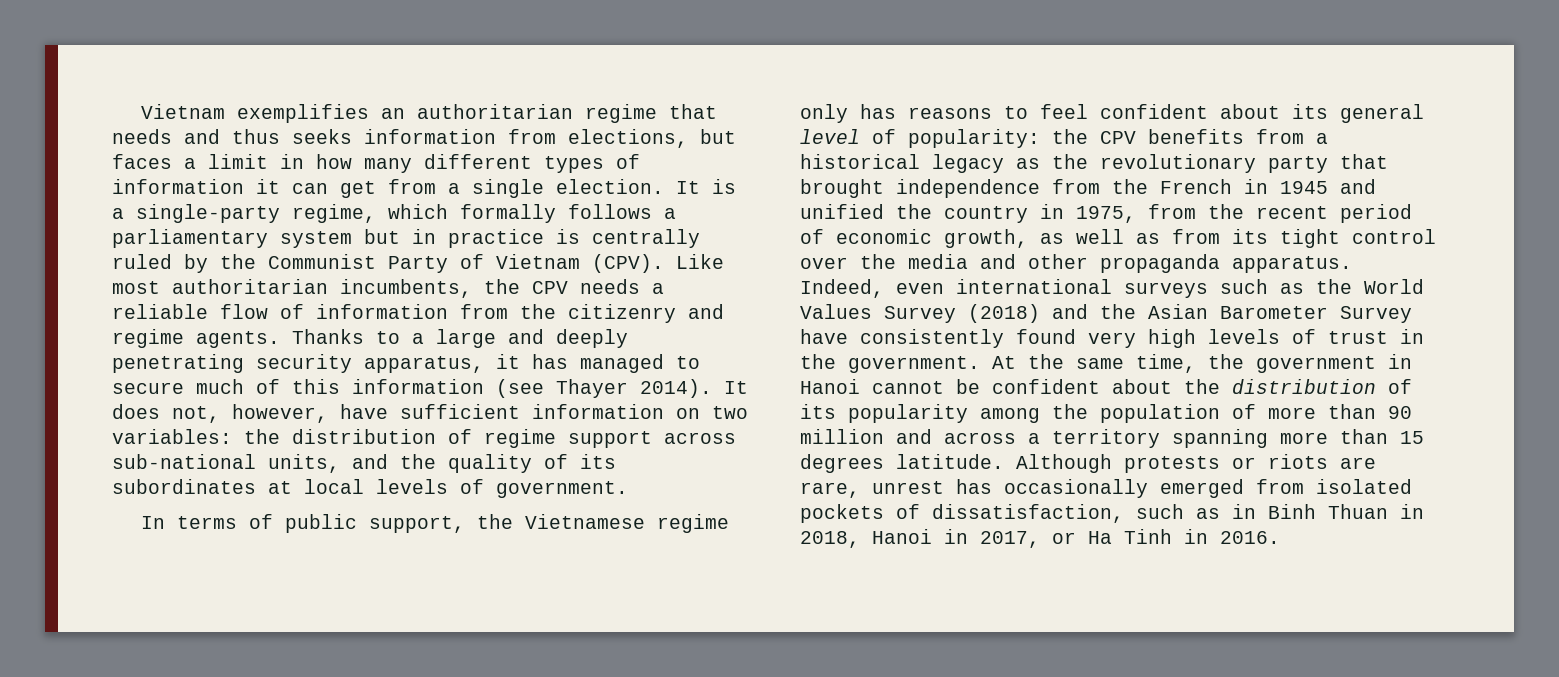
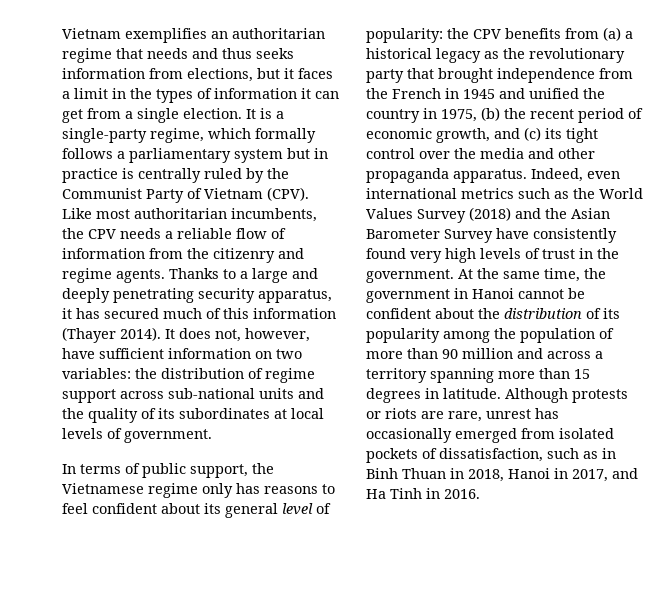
- Vietnam exemplifies an authoritarian regime that needs and thus seeks information from elections, but faces a limit in how many different types of information it can get from a single election.
+ Vietnam exemplifies an authoritarian regime that needs and thus seeks information from elections, but it faces a limit in the types of information it can get from a single election.
- Thanks to a large and deeply penetrating security apparatus, it has managed to secure much of this information (see Thayer 2014).
+ Thanks to a large and deeply penetrating security apparatus, it has secured much of this information (Thayer 2014).
- It does not, however, have sufficient information on two variables: the distribution of regime support across sub-national units, and the quality of its subordinates at local levels of government.
+ It does not, however, have sufficient information on two variables: the distribution of regime support across sub-national units and the quality of its subordinates at local levels of government.
- the CPV benefits from a historical legacy as the revolutionary party that brought independence from the French in 1945 and unified the country in 1975, from the recent period of economic growth, as well as from its tight control over the media and other propaganda apparatus.
+ the CPV benefits from (a) a historical legacy as the revolutionary party that brought independence from the French in 1945 and unified the country in 1975, (b) the recent period of economic growth, and (c) its tight control over the media and other propaganda apparatus.
- Indeed, even international surveys such as the World Values Survey (2018) and the Asian Barometer Survey have consistently found very high levels of trust in the government.
+ Indeed, even international metrics such as the World Values Survey (2018) and the Asian Barometer Survey have consistently found very high levels of trust in the government.
- At the same time, the government in Hanoi cannot be confident about the distribution of its popularity among the population of more than 90 million and across a territory spanning more than 15 degrees latitude.
+ At the same time, the government in Hanoi cannot be confident about the distribution of its popularity among the population of more than 90 million and across a territory spanning more than 15 degrees in latitude.
- Although protests or riots are rare, unrest has occasionally emerged from isolated pockets of dissatisfaction, such as in Binh Thuan in 2018, Hanoi in 2017, or Ha Tinh in 2016.
+ Although protests or riots are rare, unrest has occasionally emerged from isolated pockets of dissatisfaction, such as in Binh Thuan in 2018, Hanoi in 2017, and Ha Tinh in 2016.

